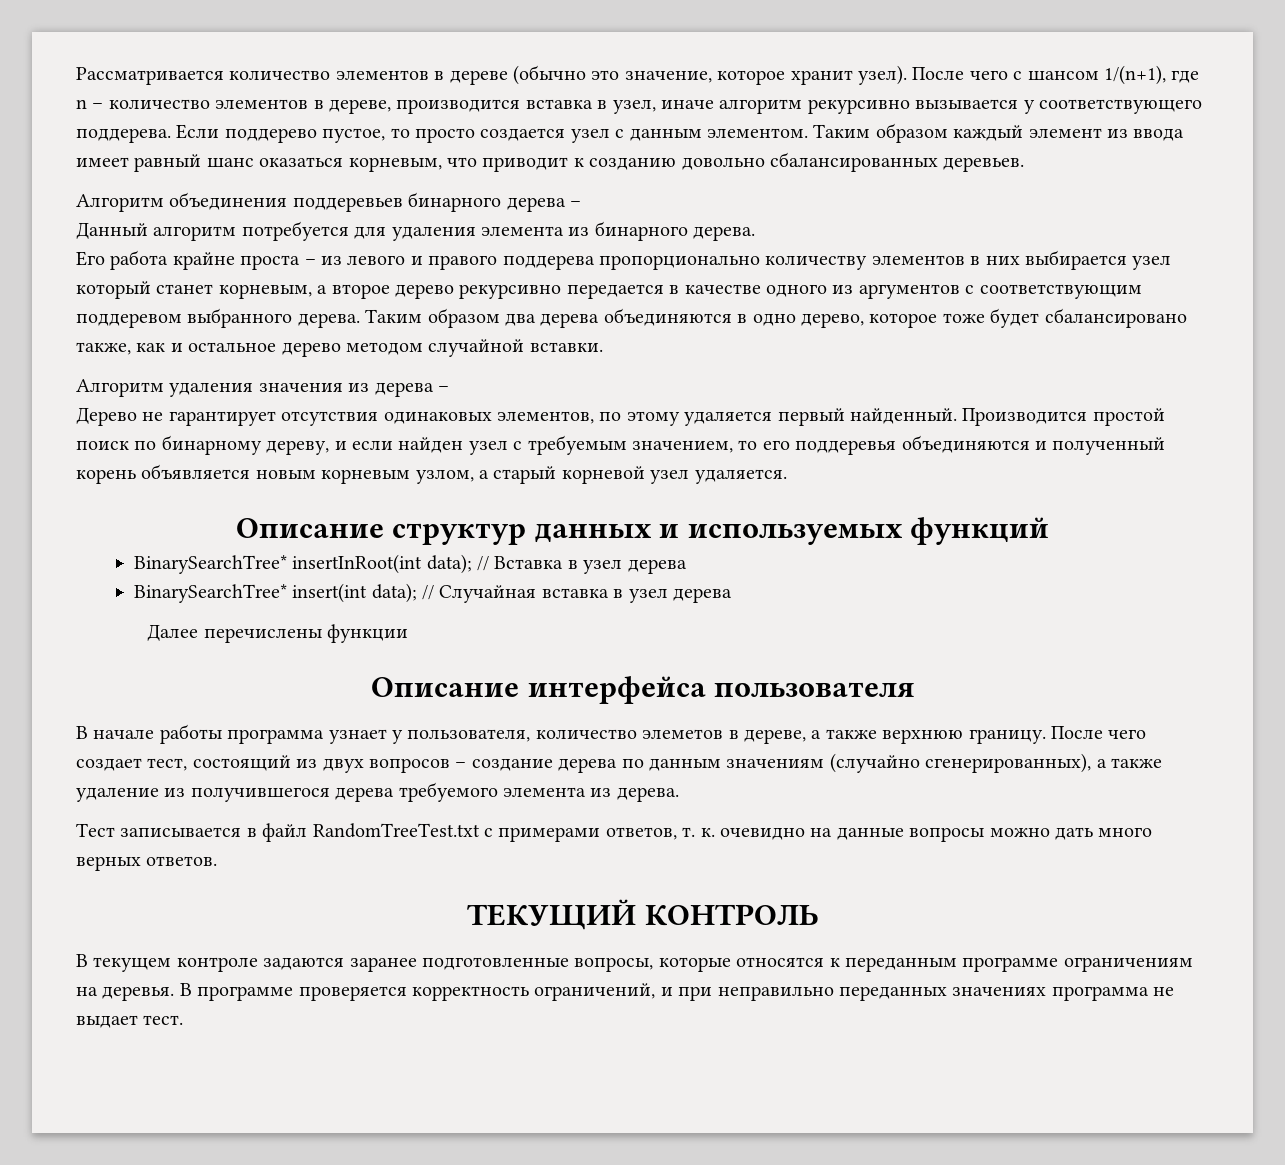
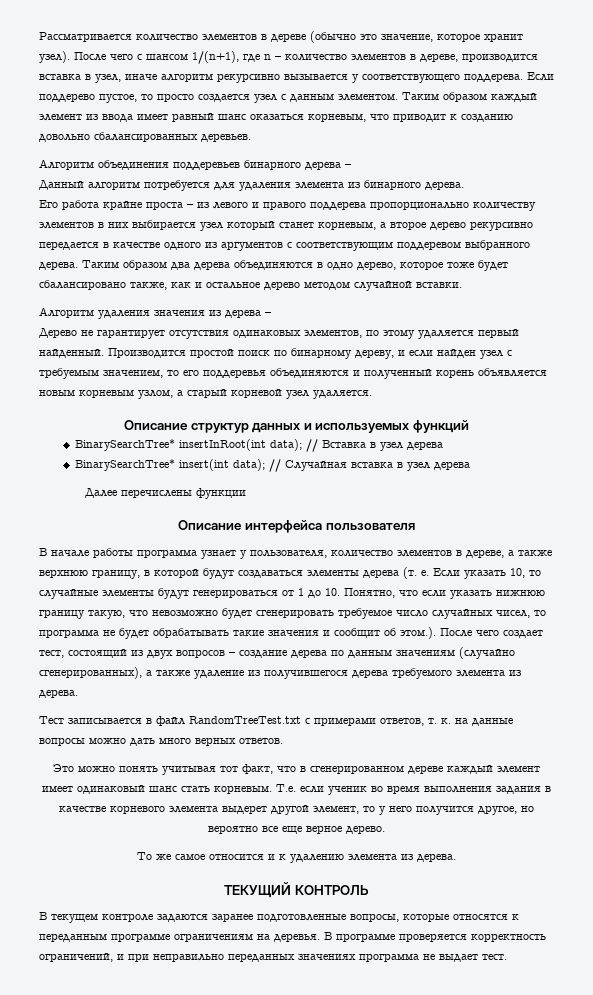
- В начале работы программа узнает у пользователя, количество элеметов в дереве, а также верхнюю границу. После чего создает тест, состоящий из двух вопросов – создание дерева по данным значениям (случайно сгенерированных), а также удаление из получившегося дерева требуемого элемента из дерева.
+ В начале работы программа узнает у пользователя, количество элементов в дереве, а также верхнюю границу, в которой будут создаваться элементы дерева (т. е. Если указать 10, то случайные элементы будут генерироваться от 1 до 10. Понятно, что если указать нижнюю границу такую, что невозможно будет сгенерировать требуемое число случайных чисел, то программа не будет обрабатывать такие значения и сообщит об этом.). После чего создает тест, состоящий из двух вопросов – создание дерева по данным значениям (случайно сгенерированных), а также удаление из получившегося дерева требуемого элемента из дерева.
- Тест записывается в файл RandomTreeTest.txt с примерами ответов, т. к. очевидно на данные вопросы можно дать много верных ответов.
+ Тест записывается в файл RandomTreeTest.txt с примерами ответов, т. к. на данные вопросы можно дать много верных ответов.
+ Это можно понять учитывая тот факт, что в сгенерированном дереве каждый элемент имеет одинаковый шанс стать корневым. Т.е. если ученик во время выполнения задания в качестве корневого элемента выдерет другой элемент, то у него получится другое, но вероятно все еще верное дерево.
+ То же самое относится и к удалению элемента из дерева.

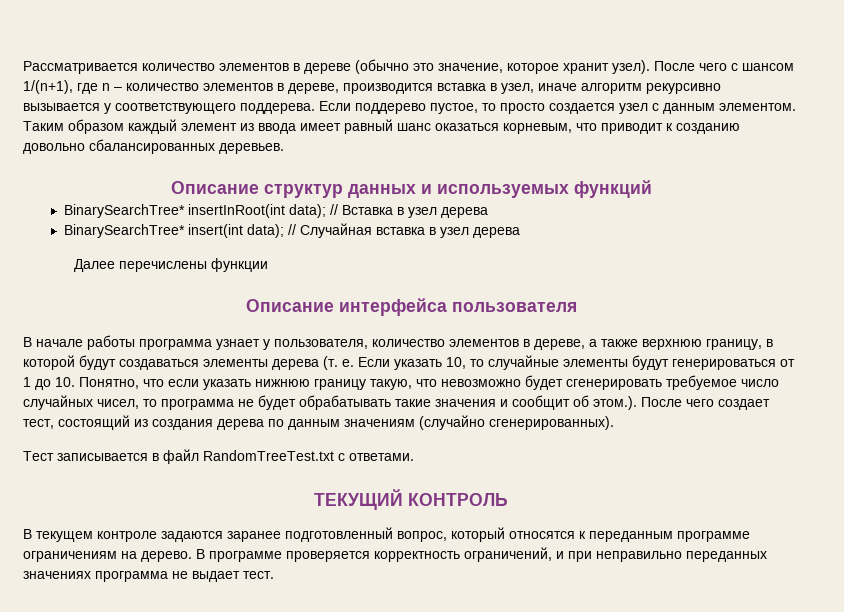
- Алгоритм объединения поддеревьев бинарного дерева –
- Данный алгоритм потребуется для удаления элемента из бинарного дерева.
- Его работа крайне проста – из левого и правого поддерева пропорционально количеству элементов в них выбирается узел который станет корневым, а второе дерево рекурсивно передается в качестве одного из аргументов с соответствующим поддеревом выбранного дерева. Таким образом два дерева объединяются в одно дерево, которое тоже будет сбалансировано также, как и остальное дерево методом случайной вставки.
- Алгоритм удаления значения из дерева –
- Дерево не гарантирует отсутствия одинаковых элементов, по этому удаляется первый найденный. Производится простой поиск по бинарному дереву, и если найден узел с требуемым значением, то его поддеревья объединяются и полученный корень объявляется новым корневым узлом, а старый корневой узел удаляется.
- Если указать 10, то случайные элементы будут генерироваться от 1 до 10. Понятно, что если указать нижнюю границу такую, что невозможно будет сгенерировать требуемое число случайных чисел, то программа не будет обрабатывать такие значения и сообщит об этом.). После чего создает тест, состоящий из двух вопросов – создание дерева по данным значениям (случайно сгенерированных), а также удаление из получившегося дерева требуемого элемента из дерева.
+ Если указать 10, то случайные элементы будут генерироваться от 1 до 10. Понятно, что если указать нижнюю границу такую, что невозможно будет сгенерировать требуемое число случайных чисел, то программа не будет обрабатывать такие значения и сообщит об этом.). После чего создает тест, состоящий из создания дерева по данным значениям (случайно сгенерированных).
- Тест записывается в файл RandomTreeTest.txt с примерами ответов, т. к. на данные вопросы можно дать много верных ответов.
- Это можно понять учитывая тот факт, что в сгенерированном дереве каждый элемент имеет одинаковый шанс стать корневым. Т.е. если ученик во время выполнения задания в качестве корневого элемента выдерет другой элемент, то у него получится другое, но вероятно все еще верное дерево.
- То же самое относится и к удалению элемента из дерева.
+ Тест записывается в файл RandomTreeTest.txt с ответами.
- В текущем контроле задаются заранее подготовленные вопросы, которые относятся к переданным программе ограничениям на деревья.
+ В текущем контроле задаются заранее подготовленный вопрос, который относятся к переданным программе ограничениям на дерево.

